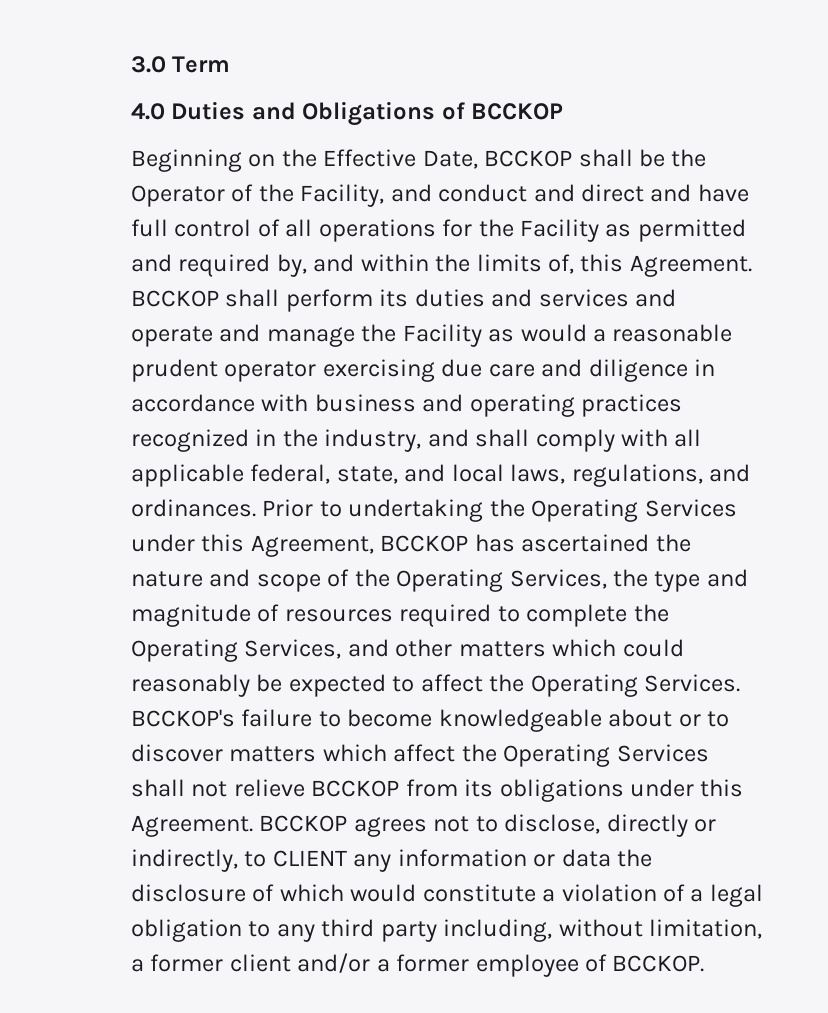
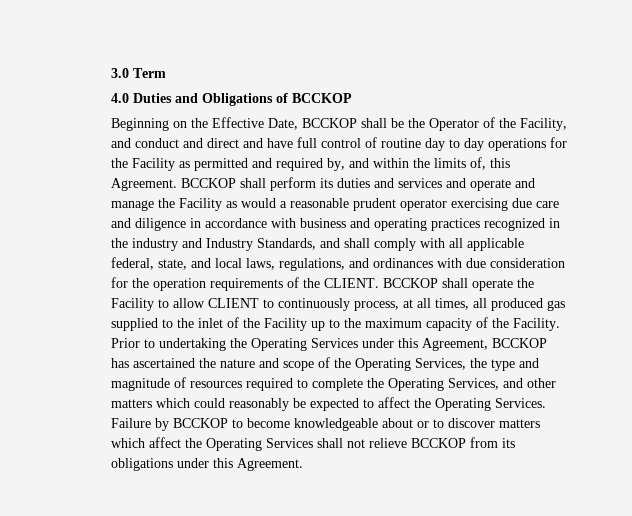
- Beginning on the Effective Date, BCCKOP shall be the Operator of the Facility, and conduct and direct and have full control of all operations for the Facility as permitted and required by, and within the limits of, this Agreement.
+ Beginning on the Effective Date, BCCKOP shall be the Operator of the Facility, and conduct and direct and have full control of routine day to day operations for the Facility as permitted and required by, and within the limits of, this Agreement.
- BCCKOP shall perform its duties and services and operate and manage the Facility as would a reasonable prudent operator exercising due care and diligence in accordance with business and operating practices recognized in the industry, and shall comply with all applicable federal, state, and local laws, regulations, and ordinances.
+ BCCKOP shall perform its duties and services and operate and manage the Facility as would a reasonable prudent operator exercising due care and diligence in accordance with business and operating practices recognized in the industry and Industry Standards, and shall comply with all applicable federal, state, and local laws, regulations, and ordinances with due consideration for the operation requirements of the CLIENT. BCCKOP shall operate the Facility to allow CLIENT to continuously process, at all times, all produced gas supplied to the inlet of the Facility up to the maximum capacity of the Facility.
- BCCKOP's failure to become knowledgeable about or to discover matters which affect the Operating Services shall not relieve BCCKOP from its obligations under this Agreement. BCCKOP agrees not to disclose, directly or indirectly, to CLIENT any information or data the disclosure of which would constitute a violation of a legal obligation to any third party including, without limitation, a former client and/or a former employee of BCCKOP.
+ Failure by BCCKOP to become knowledgeable about or to discover matters which affect the Operating Services shall not relieve BCCKOP from its obligations under this Agreement.

